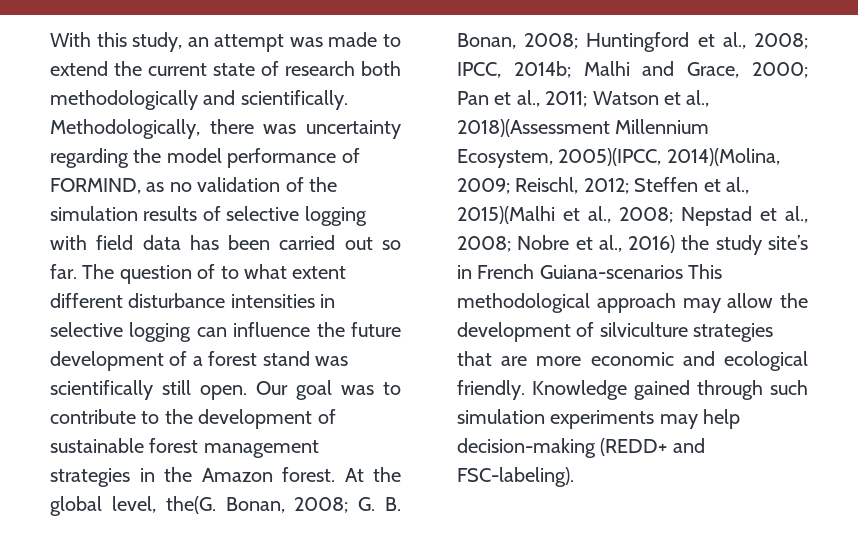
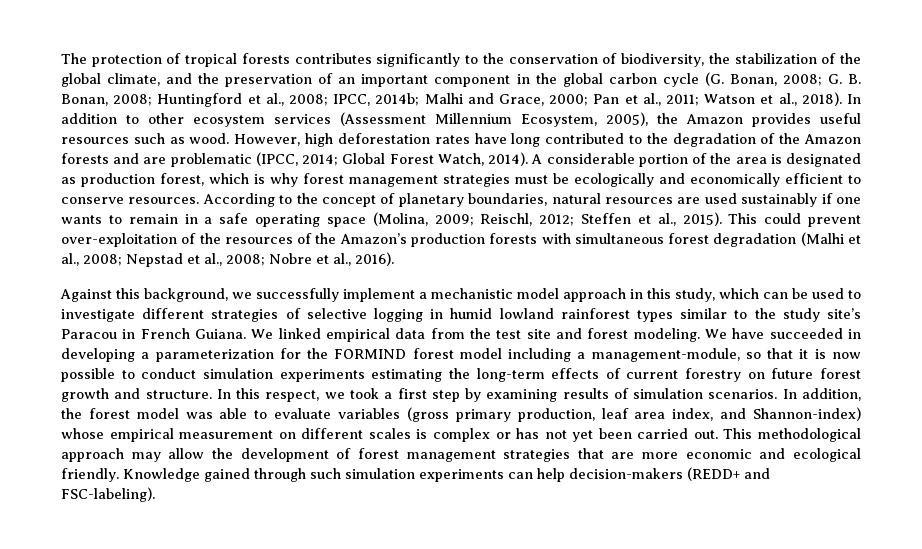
- With this study, an attempt was made to extend the current state of research both methodologically and scientifically. Methodologically, there was uncertainty regarding the model performance of FORMIND, as no validation of the simulation results of selective logging with field data has been carried out so far. The question of to what extent different disturbance intensities in selective logging can influence the future development of a forest stand was scientifically still open. Our goal was to contribute to the development of sustainable forest management strategies in the Amazon forest. At the global level, the(G. Bonan, 2008; G. B. Bonan, 2008; Huntingford et al., 2008; IPCC, 2014b; Malhi and Grace, 2000; Pan et al., 2011; Watson et al., 2018)(Assessment Millennium Ecosystem, 2005)(IPCC, 2014)(Molina, 2009; Reischl, 2012; Steffen et al., 2015)(Malhi et al., 2008; Nepstad et al., 2008; Nobre et al., 2016) the study site’s in French Guiana-scenarios This methodological approach may allow the development of silviculture strategies that are more economic and ecological friendly.
+ The protection of tropical forests contributes significantly to the conservation of biodiversity, the stabilization of the global climate, and the preservation of an important component in the global carbon cycle (G. Bonan, 2008; G. B. Bonan, 2008; Huntingford et al., 2008; IPCC, 2014b; Malhi and Grace, 2000; Pan et al., 2011; Watson et al., 2018). In addition to other ecosystem services (Assessment Millennium Ecosystem, 2005), the Amazon provides useful resources such as wood. However, high deforestation rates have long contributed to the degradation of the Amazon forests and are problematic (IPCC, 2014; Global Forest Watch, 2014). A considerable portion of the area is designated as production forest, which is why forest management strategies must be ecologically and economically efficient to conserve resources. According to the concept of planetary boundaries, natural resources are used sustainably if one wants to remain in a safe operating space (Molina, 2009; Reischl, 2012; Steffen et al., 2015). This could prevent over-exploitation of the resources of the Amazon’s production forests with simultaneous forest degradation (Malhi et al., 2008; Nepstad et al., 2008; Nobre et al., 2016).
+ Against this background, we successfully implement a mechanistic model approach in this study, which can be used to investigate different strategies of selective logging in humid lowland rainforest types similar to the study site’s Paracou in French Guiana. We linked empirical data from the test site and forest modeling. We have succeeded in developing a parameterization for the FORMIND forest model including a management-module, so that it is now possible to conduct simulation experiments estimating the long-term effects of current forestry on future forest growth and structure. In this respect, we took a first step by examining results of simulation scenarios. In addition, the forest model was able to evaluate variables (gross primary production, leaf area index, and Shannon-index) whose empirical measurement on different scales is complex or has not yet been carried out. This methodological approach may allow the development of forest management strategies that are more economic and ecological friendly.
- Knowledge gained through such simulation experiments may help decision-making (REDD+ and FSC-labeling).
+ Knowledge gained through such simulation experiments can help decision-makers (REDD+ and FSC-labeling).

